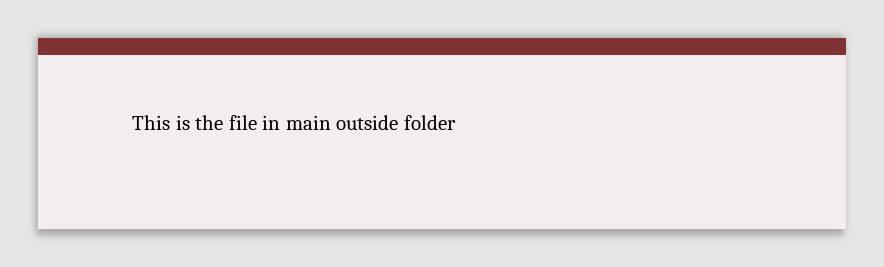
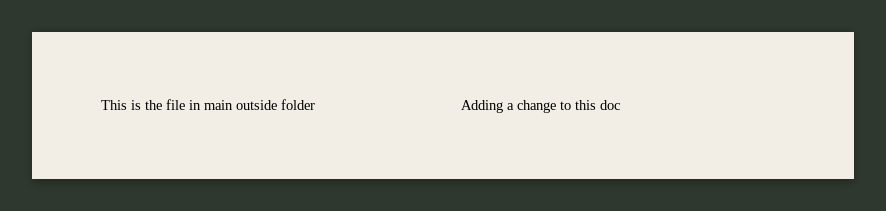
+ Adding a change to this doc

